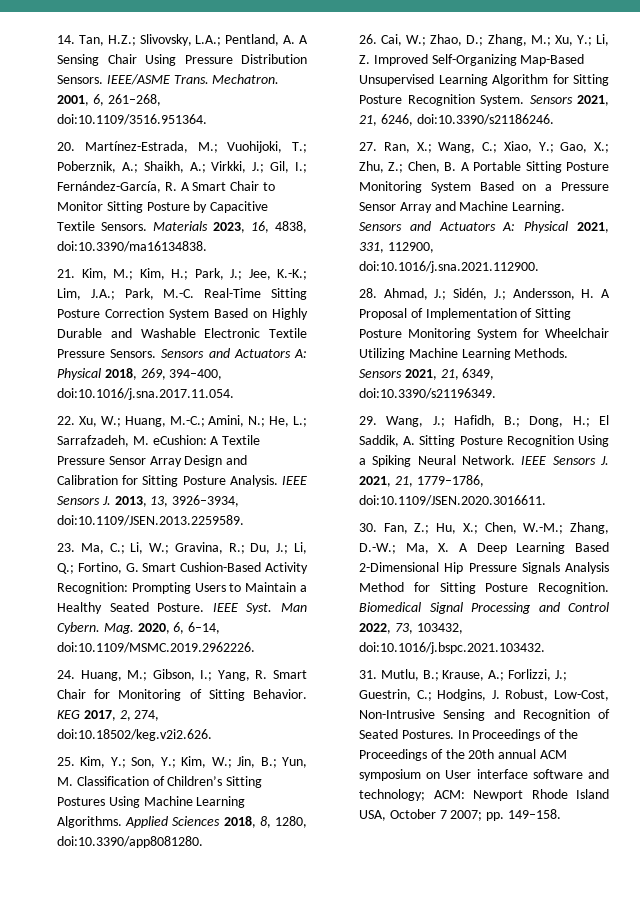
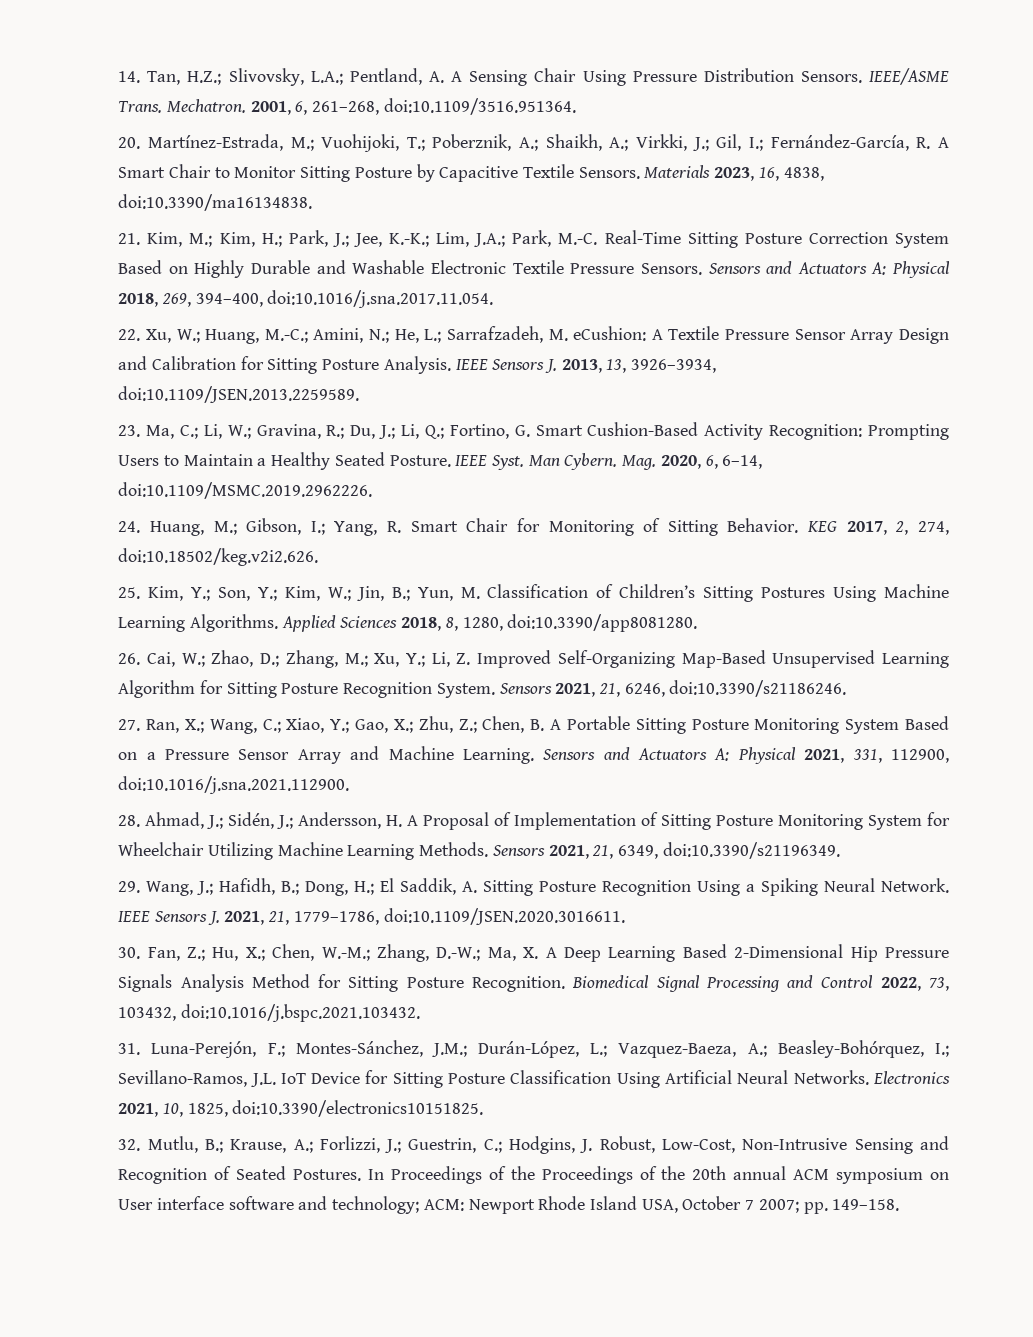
- 31. Mutlu, B.; Krause, A.; Forlizzi, J.; Guestrin, C.; Hodgins, J. Robust, Low-Cost, Non-Intrusive Sensing and Recognition of Seated Postures.
+ 31. Luna-Perejón, F.; Montes-Sánchez, J.M.; Durán-López, L.; Vazquez-Baeza, A.; Beasley-Bohórquez, I.; Sevillano-Ramos, J.L. IoT Device for Sitting Posture Classification Using Artificial Neural Networks. Electronics 2021, 10, 1825, doi:10.3390/electronics10151825.
+ 32. Mutlu, B.; Krause, A.; Forlizzi, J.; Guestrin, C.; Hodgins, J. Robust, Low-Cost, Non-Intrusive Sensing and Recognition of Seated Postures.

